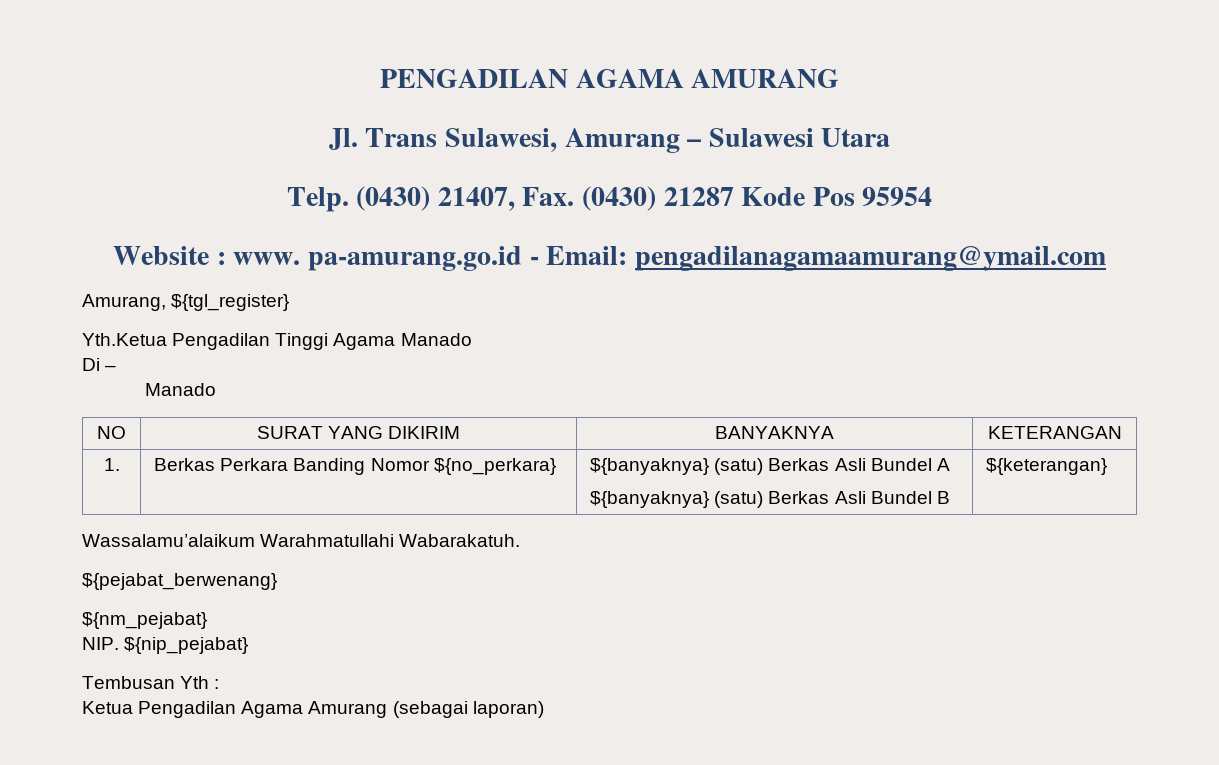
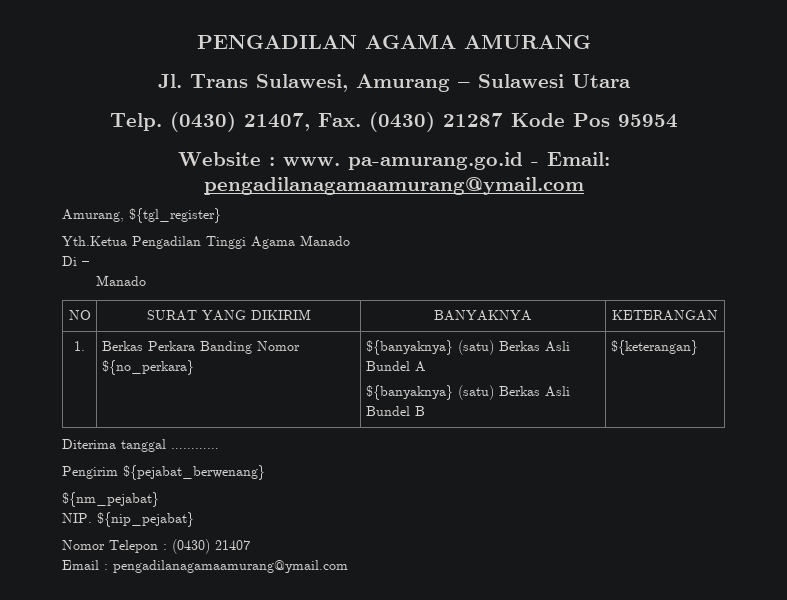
- Wassalamu’alaikum Warahmatullahi Wabarakatuh.
- ${pejabat_berwenang}
+ Diterima tanggal …………
+ Pengirim ${pejabat_berwenang}
- Tembusan Yth :
- Ketua Pengadilan Agama Amurang (sebagai laporan)
+ Nomor Telepon : (0430) 21407
+ Email : pengadilanagamaamurang@ymail.com

